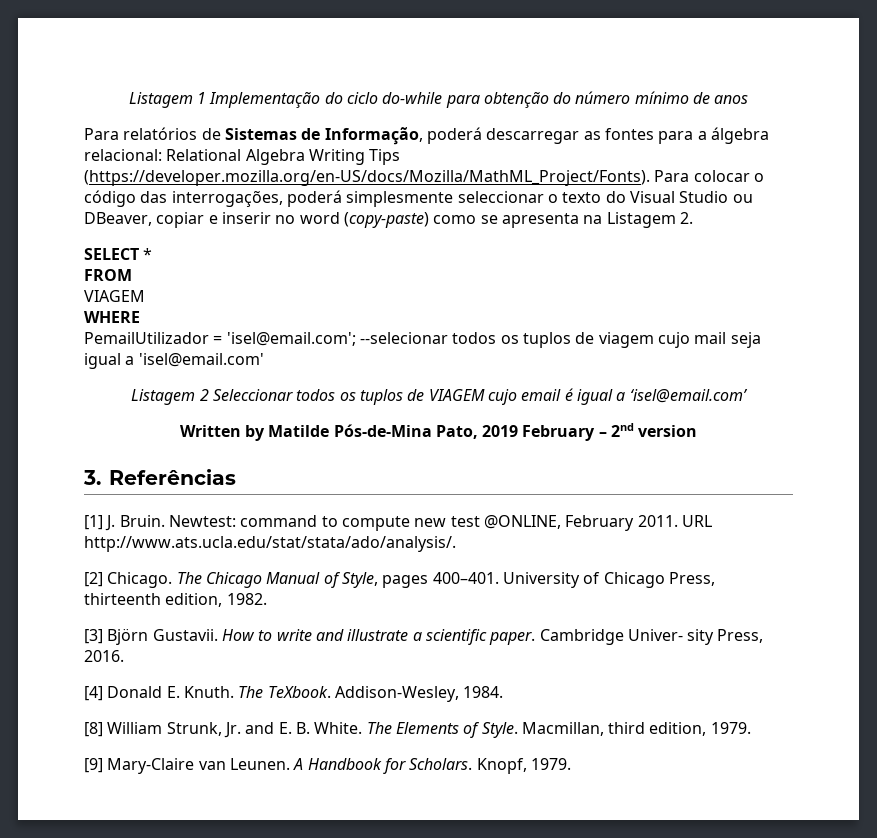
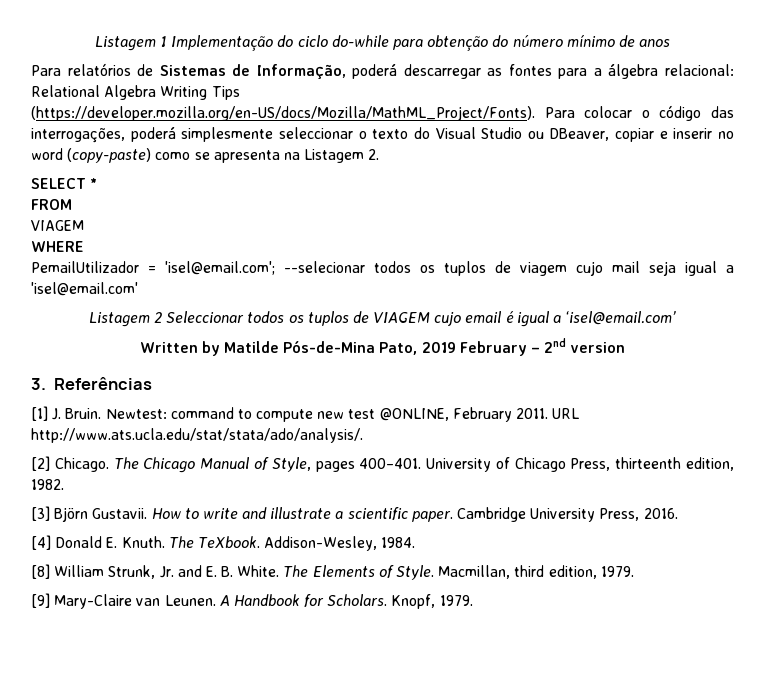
- Cambridge Univer- sity Press, 2016.
+ Cambridge University Press, 2016.

